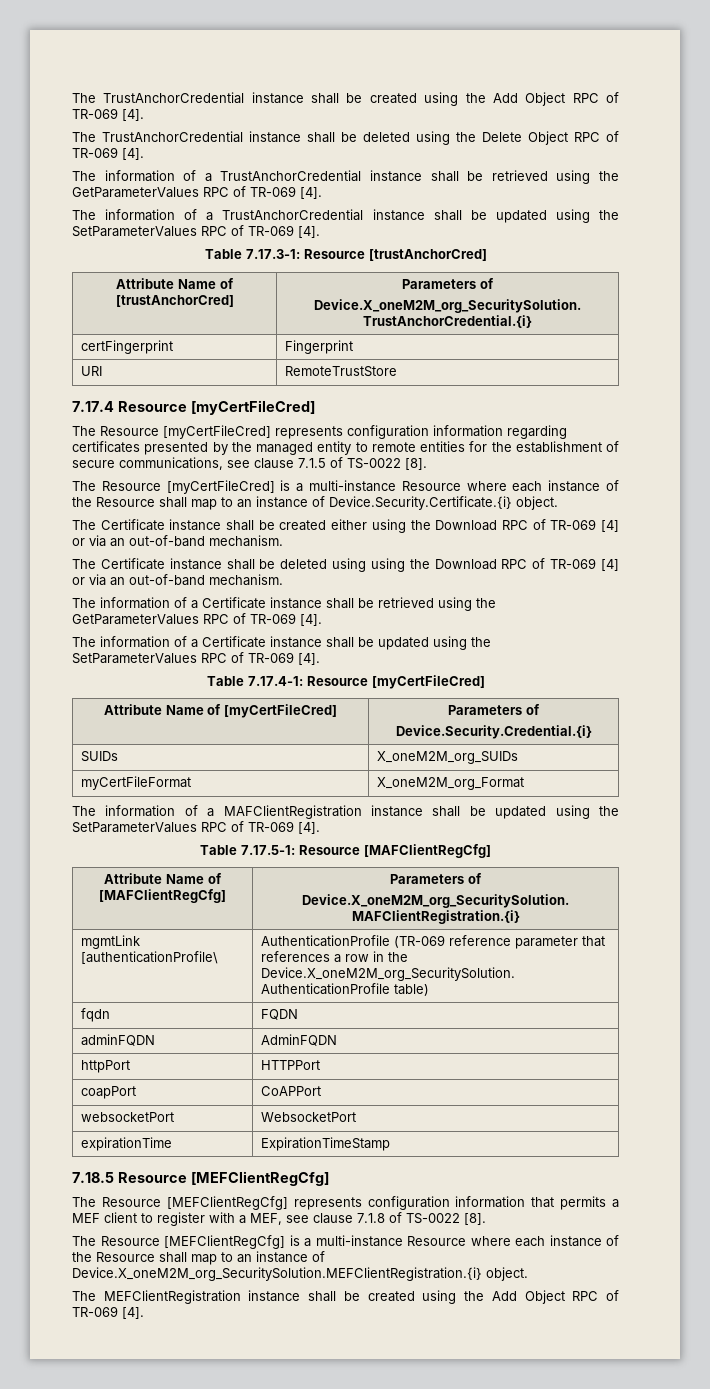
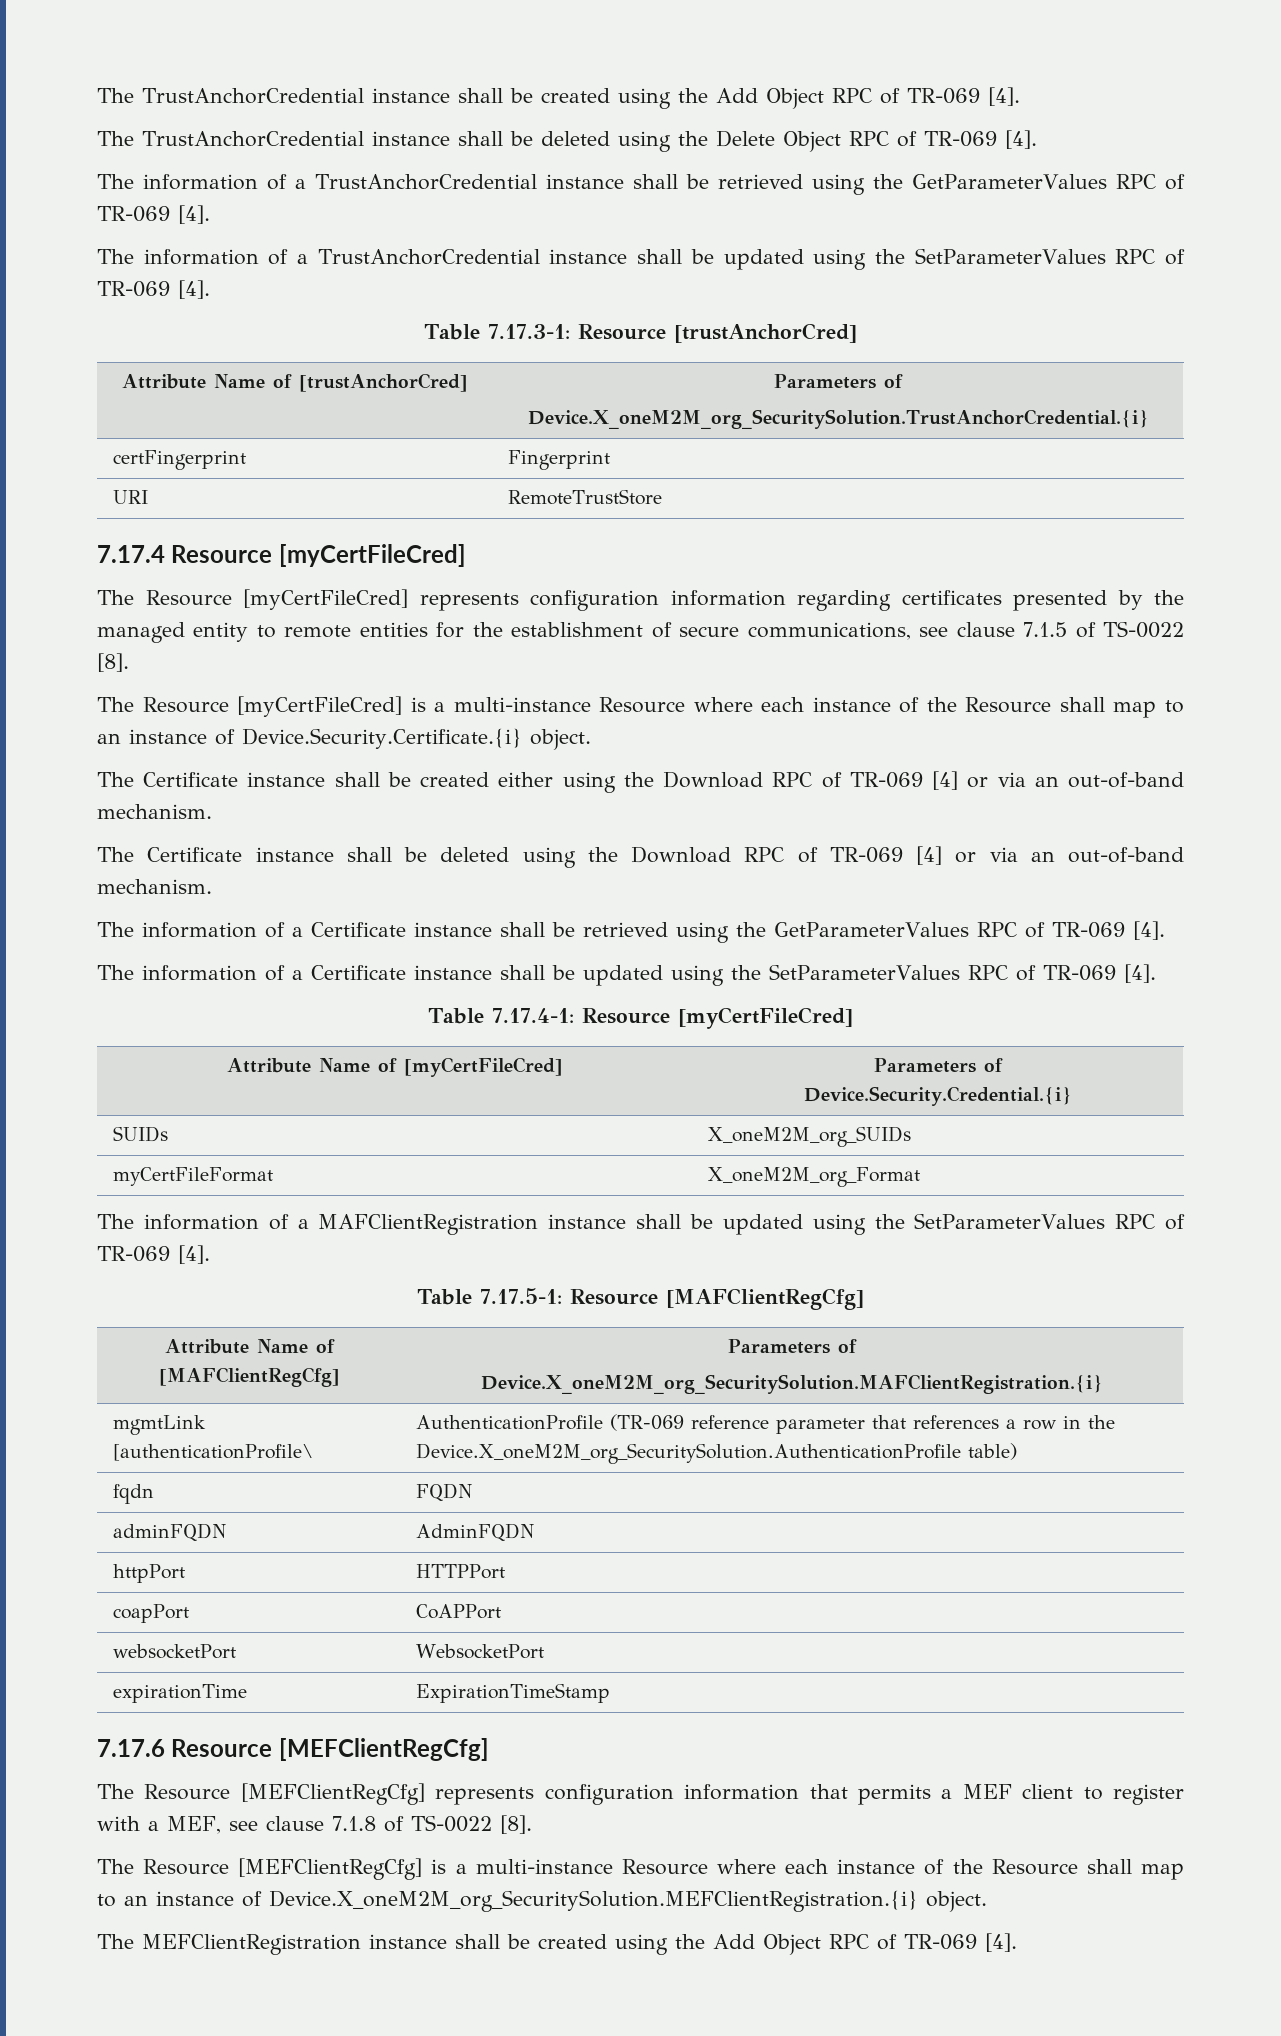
- The Certificate instance shall be deleted using using the Download RPC of TR-069 [4] or via an out-of-band mechanism.
+ The Certificate instance shall be deleted using the Download RPC of TR-069 [4] or via an out-of-band mechanism.
- 7.18.5 Resource [MEFClientRegCfg]
+ 7.17.6 Resource [MEFClientRegCfg]

